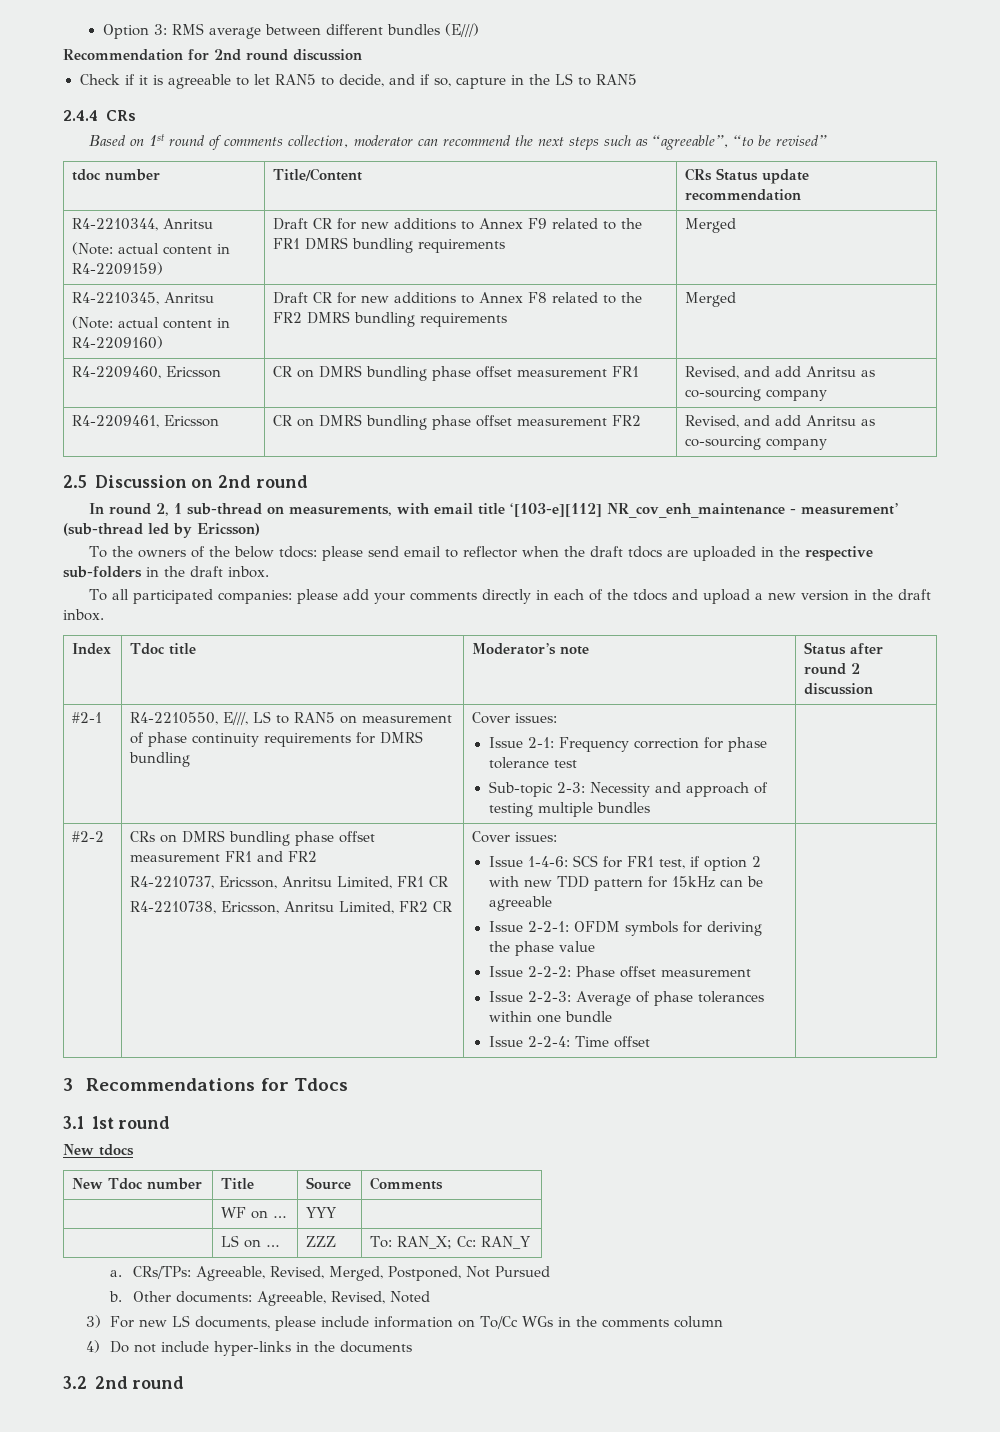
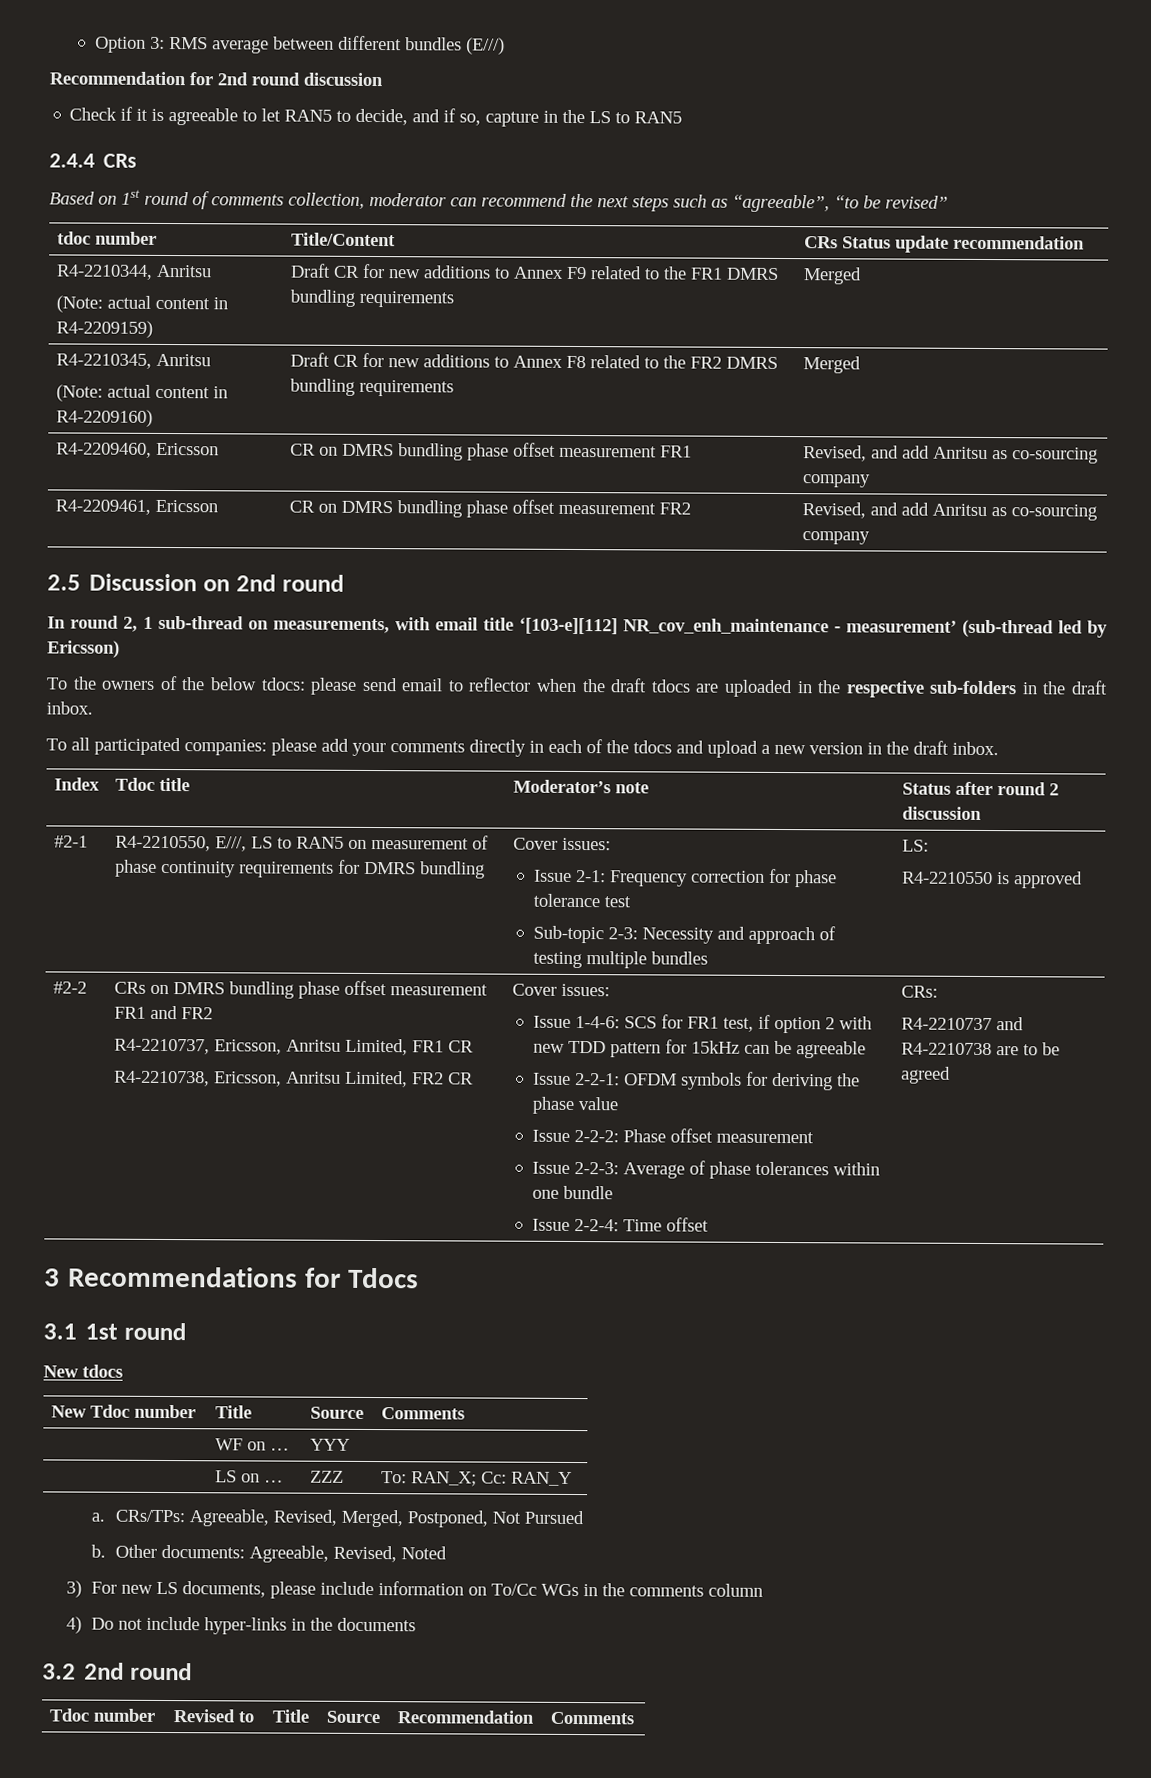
  #2-1 | R4-2210550, E///, LS to RAN5 on measurement of phase continuity requirements for DMRS bundling | Cover issues:
  Issue 2-1: Frequency correction for phase tolerance test
- Sub-topic 2-3: Necessity and approach of testing multiple bundles |
+ Sub-topic 2-3: Necessity and approach of testing multiple bundles | LS:
+ R4-2210550 is approved
+ CRs:
+ R4-2210737 and R4-2210738 are to be agreed
+ Tdoc number | Revised to | Title | Source | Recommendation | Comments

